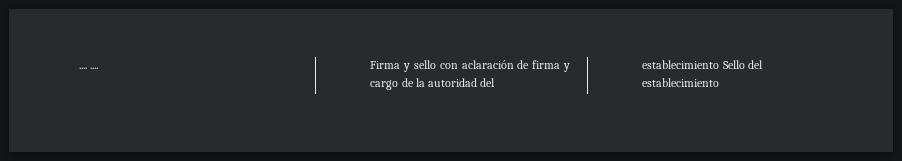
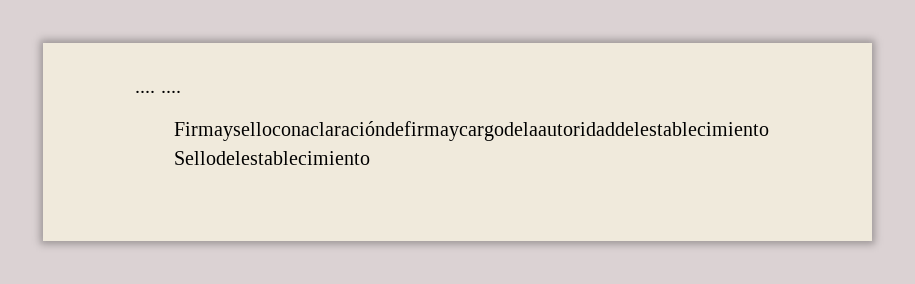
- Firma y sello con aclaración de firma y cargo de la autoridad del establecimiento Sello del establecimiento
+ Firmayselloconaclaracióndefirmaycargodelaautoridaddelestablecimiento Sellodelestablecimiento

